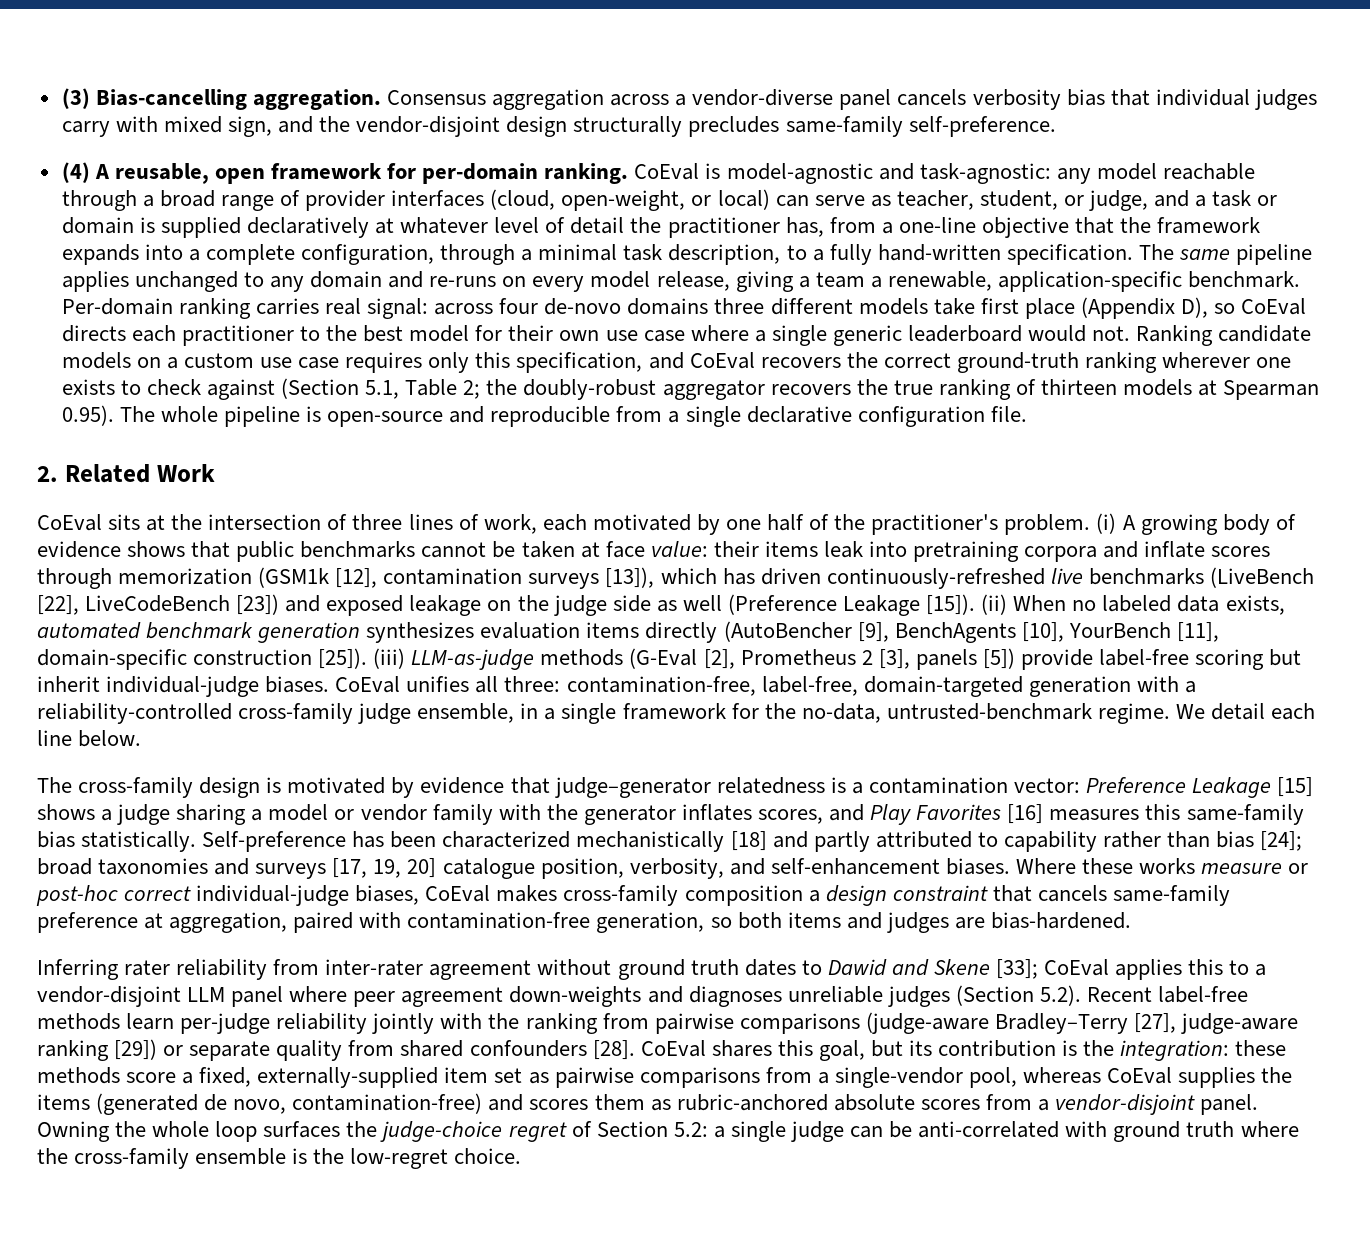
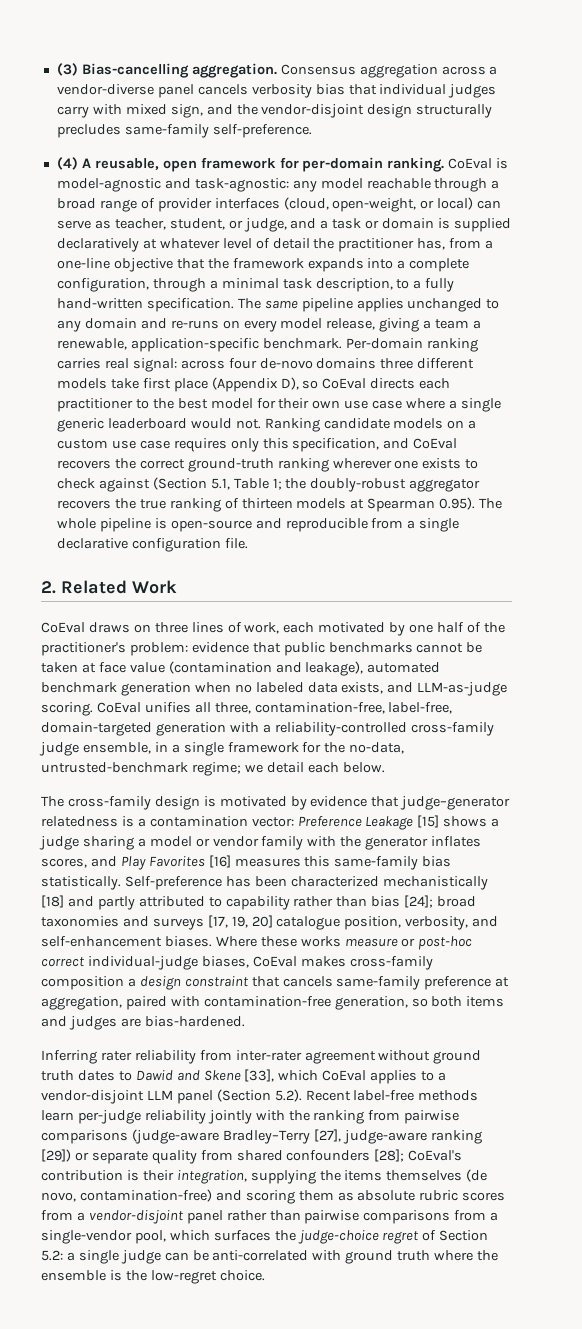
- Ranking candidate models on a custom use case requires only this specification, and CoEval recovers the correct ground-truth ranking wherever one exists to check against (Section 5.1, Table 2; the doubly-robust aggregator recovers the true ranking of thirteen models at Spearman 0.95). The whole pipeline is open-source and reproducible from a single declarative configuration file.
+ Ranking candidate models on a custom use case requires only this specification, and CoEval recovers the correct ground-truth ranking wherever one exists to check against (Section 5.1, Table 1; the doubly-robust aggregator recovers the true ranking of thirteen models at Spearman 0.95). The whole pipeline is open-source and reproducible from a single declarative configuration file.
- CoEval sits at the intersection of three lines of work, each motivated by one half of the practitioner's problem. (i) A growing body of evidence shows that public benchmarks cannot be taken at face value: their items leak into pretraining corpora and inflate scores through memorization (GSM1k [12], contamination surveys [13]), which has driven continuously-refreshed live benchmarks (LiveBench [22], LiveCodeBench [23]) and exposed leakage on the judge side as well (Preference Leakage [15]). (ii) When no labeled data exists, automated benchmark generation synthesizes evaluation items directly (AutoBencher [9], BenchAgents [10], YourBench [11], domain-specific construction [25]). (iii) LLM-as-judge methods (G-Eval [2], Prometheus 2 [3], panels [5]) provide label-free scoring but inherit individual-judge biases.
+ CoEval draws on three lines of work, each motivated by one half of the practitioner's problem: evidence that public benchmarks cannot be taken at face value (contamination and leakage), automated benchmark generation when no labeled data exists, and LLM-as-judge scoring.
- CoEval unifies all three: contamination-free, label-free, domain-targeted generation with a reliability-controlled cross-family judge ensemble, in a single framework for the no-data, untrusted-benchmark regime. We detail each line below.
+ CoEval unifies all three, contamination-free, label-free, domain-targeted generation with a reliability-controlled cross-family judge ensemble, in a single framework for the no-data, untrusted-benchmark regime; we detail each below.
- Inferring rater reliability from inter-rater agreement without ground truth dates to Dawid and Skene [33]; CoEval applies this to a vendor-disjoint LLM panel where peer agreement down-weights and diagnoses unreliable judges (Section 5.2). Recent label-free methods learn per-judge reliability jointly with the ranking from pairwise comparisons (judge-aware Bradley–Terry [27], judge-aware ranking [29]) or separate quality from shared confounders [28]. CoEval shares this goal, but its contribution is the integration: these methods score a fixed, externally-supplied item set as pairwise comparisons from a single-vendor pool, whereas CoEval supplies the items (generated de novo, contamination-free) and scores them as rubric-anchored absolute scores from a vendor-disjoint panel. Owning the whole loop surfaces the judge-choice regret of Section 5.2:
+ Inferring rater reliability from inter-rater agreement without ground truth dates to Dawid and Skene [33], which CoEval applies to a vendor-disjoint LLM panel (Section 5.2). Recent label-free methods learn per-judge reliability jointly with the ranking from pairwise comparisons (judge-aware Bradley–Terry [27], judge-aware ranking [29]) or separate quality from shared confounders [28]; CoEval's contribution is their integration, supplying the items themselves (de novo, contamination-free) and scoring them as absolute rubric scores from a vendor-disjoint panel rather than pairwise comparisons from a single-vendor pool, which surfaces the judge-choice regret of Section 5.2:
- a single judge can be anti-correlated with ground truth where the cross-family ensemble is the low-regret choice.
+ a single judge can be anti-correlated with ground truth where the ensemble is the low-regret choice.

